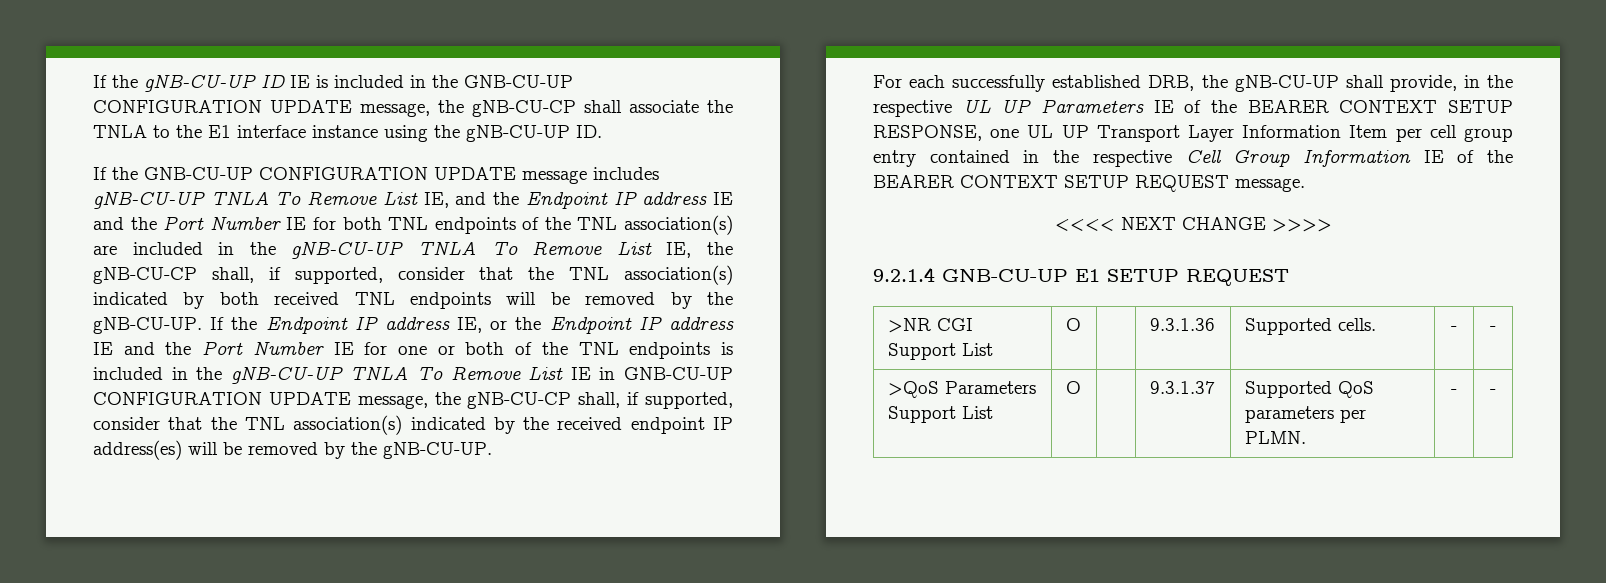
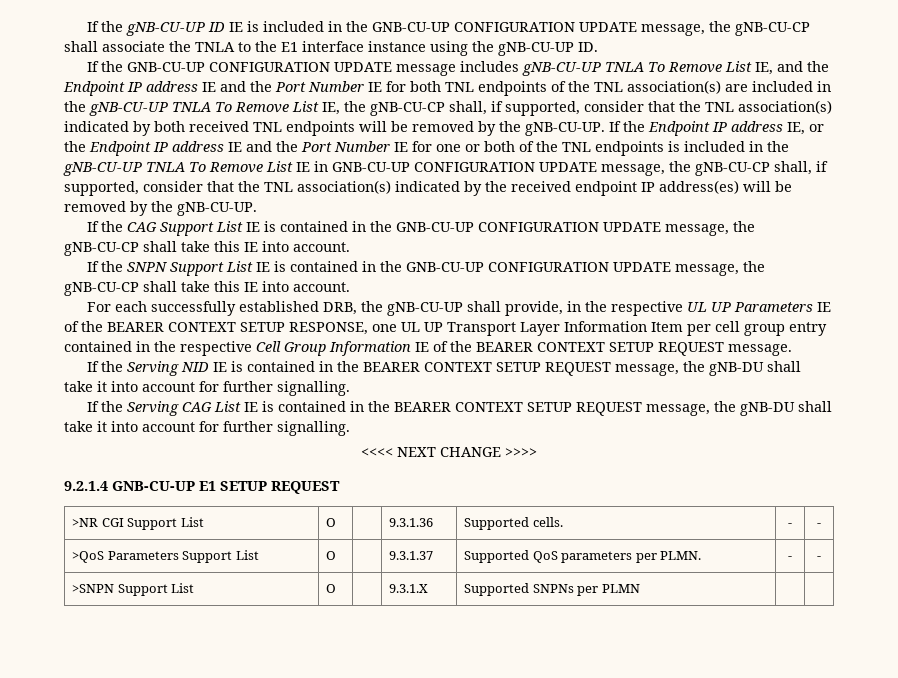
+ If the CAG Support List IE is contained in the GNB-CU-UP CONFIGURATION UPDATE message, the gNB-CU-CP shall take this IE into account.
+ If the SNPN Support List IE is contained in the GNB-CU-UP CONFIGURATION UPDATE message, the gNB-CU-CP shall take this IE into account.
+ If the Serving NID IE is contained in the BEARER CONTEXT SETUP REQUEST message, the gNB-DU shall take it into account for further signalling.
+ If the Serving CAG List IE is contained in the BEARER CONTEXT SETUP REQUEST message, the gNB-DU shall take it into account for further signalling.
+ >SNPN Support List | O | | 9.3.1.X | Supported SNPNs per PLMN | |

